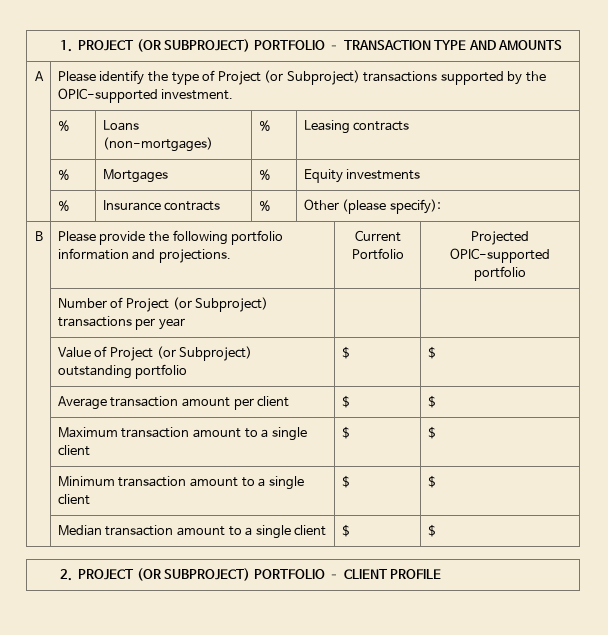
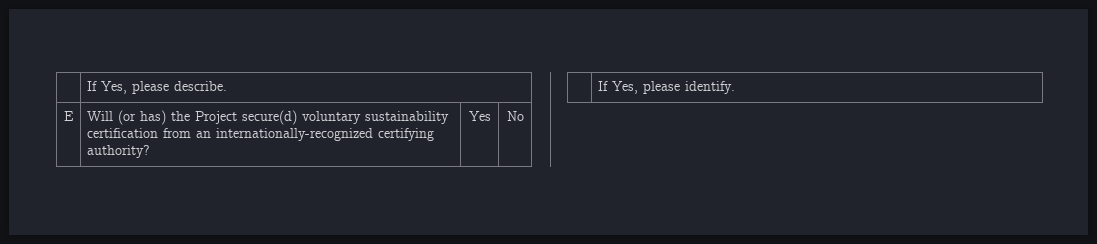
- 1. PROJECT (OR SUBPROJECT) PORTFOLIO – TRANSACTION TYPE AND AMOUNTS
- A | Please identify the type of Project (or Subproject) transactions supported by the OPIC-supported investment.
- | % | Loans (non-mortgages) | % | Leasing contracts
- | % | Mortgages | % | Equity investments
- | % | Insurance contracts | % | Other (please specify):
- B | Please provide the following portfolio information and projections. | Current Portfolio | Projected OPIC-supported portfolio
- | Number of Project (or Subproject) transactions per year | |
- | Value of Project (or Subproject) outstanding portfolio | $ | $
- | Average transaction amount per client | $ | $
- | Maximum transaction amount to a single client | $ | $
- | Minimum transaction amount to a single client | $ | $
- | Median transaction amount to a single client | $ | $
- 2. PROJECT (OR SUBPROJECT) PORTFOLIO – CLIENT PROFILE
+ | If Yes, please describe.
+ E | Will (or has) the Project secure(d) voluntary sustainability certification from an internationally-recognized certifying authority? | Yes | No
+ | If Yes, please identify.

